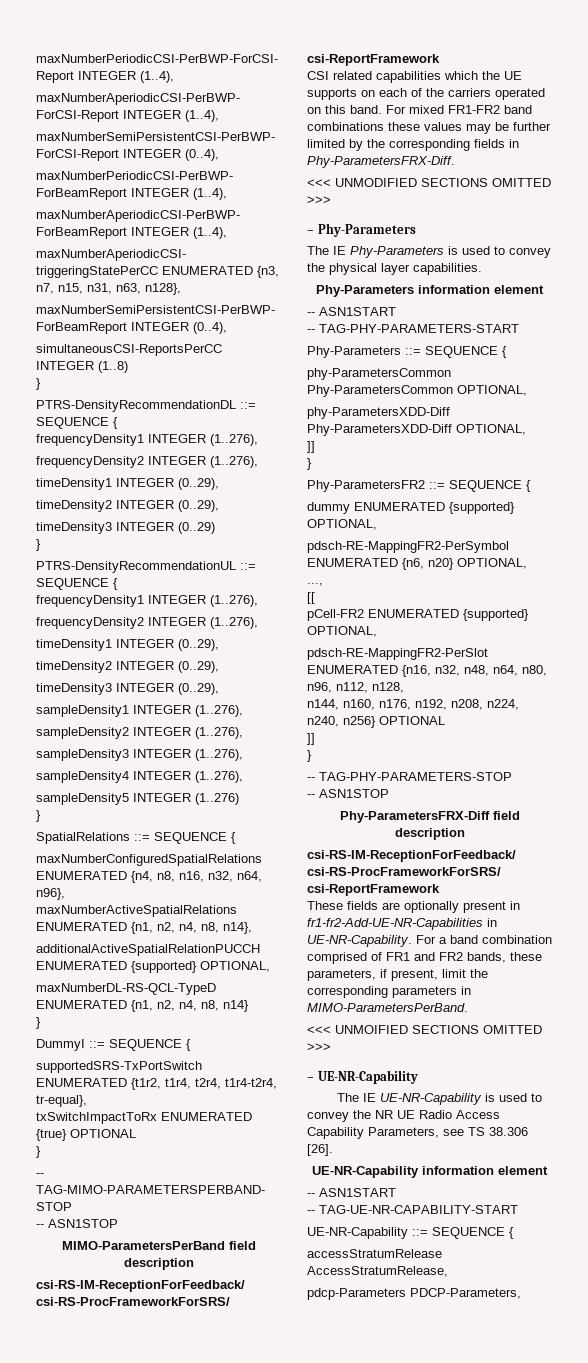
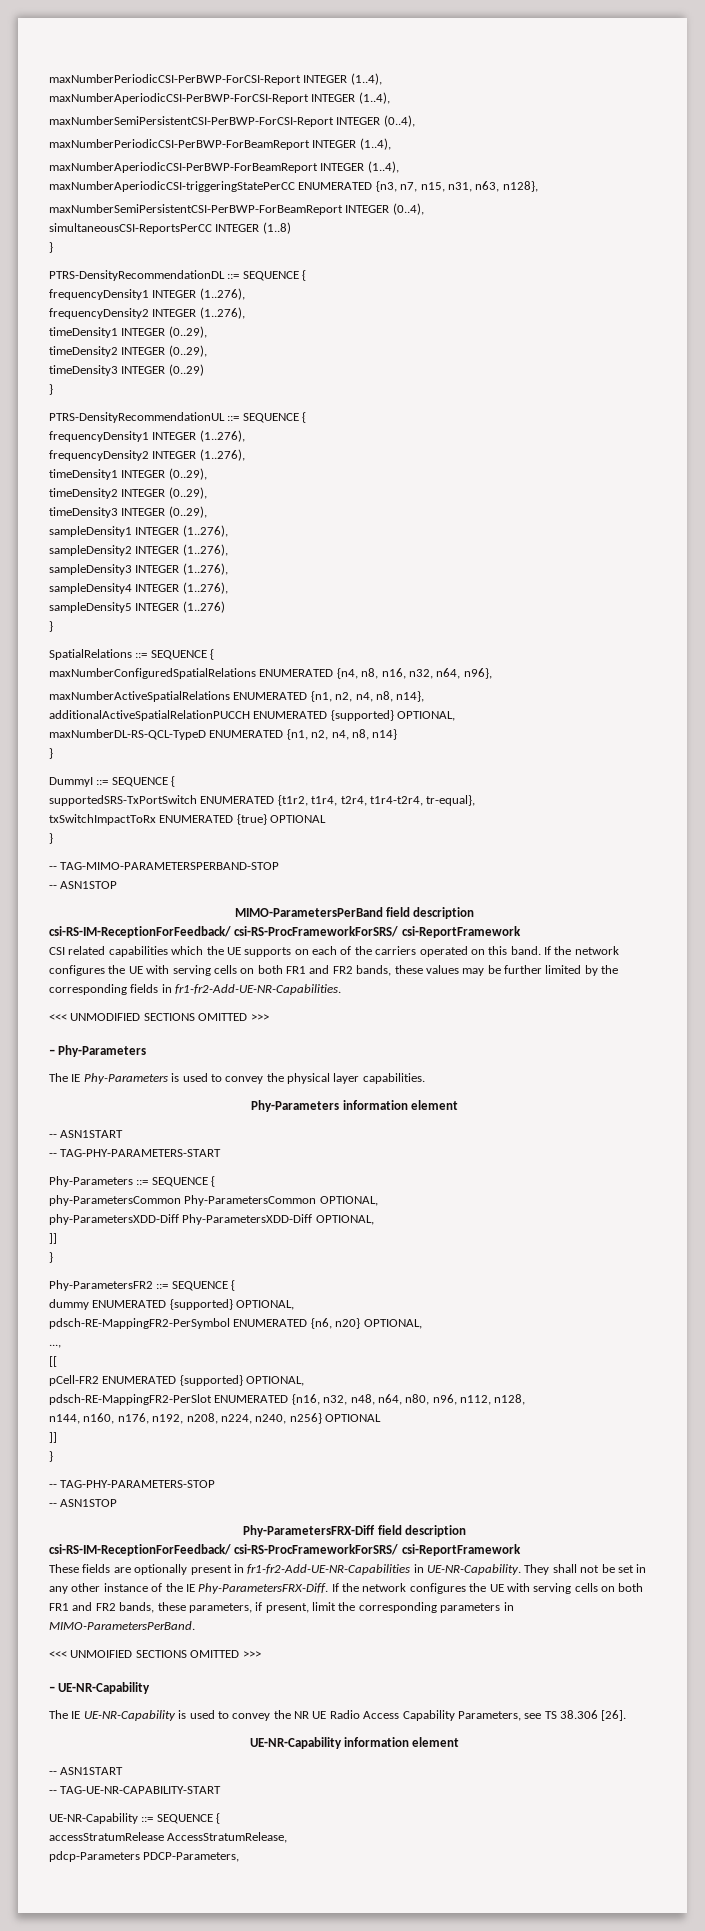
- For mixed FR1-FR2 band combinations these values may be further limited by the corresponding fields in Phy-ParametersFRX-Diff.
+ If the network configures the UE with serving cells on both FR1 and FR2 bands, these values may be further limited by the corresponding fields in fr1-fr2-Add-UE-NR-Capabilities.
- For a band combination comprised of FR1 and FR2 bands, these parameters, if present, limit the corresponding parameters in MIMO-ParametersPerBand.
+ They shall not be set in any other instance of the IE Phy-ParametersFRX-Diff. If the network configures the UE with serving cells on both FR1 and FR2 bands, these parameters, if present, limit the corresponding parameters in MIMO-ParametersPerBand.

